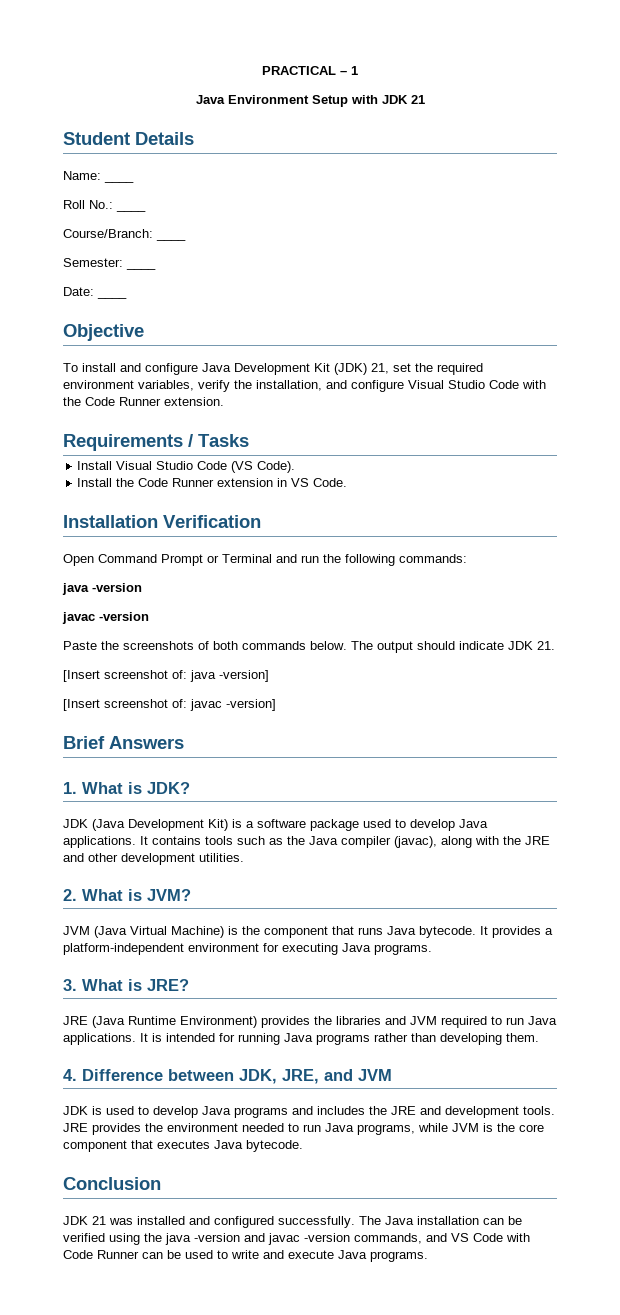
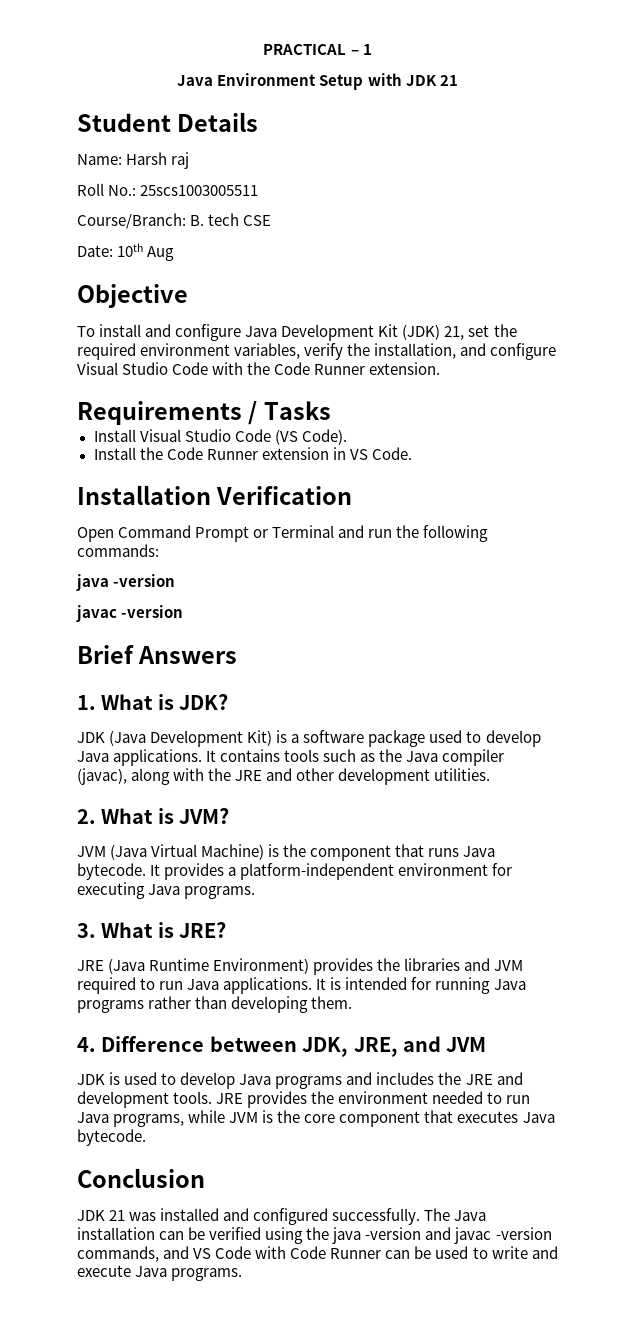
- Name: ____
+ Name: Harsh raj
- Roll No.: ____
+ Roll No.: 25scs1003005511
- Course/Branch: ____
- Semester: ____
+ Course/Branch: B. tech CSE
- Date: ____
+ Date: 10th Aug
- Paste the screenshots of both commands below. The output should indicate JDK 21.
- [Insert screenshot of: java -version]
- [Insert screenshot of: javac -version]

